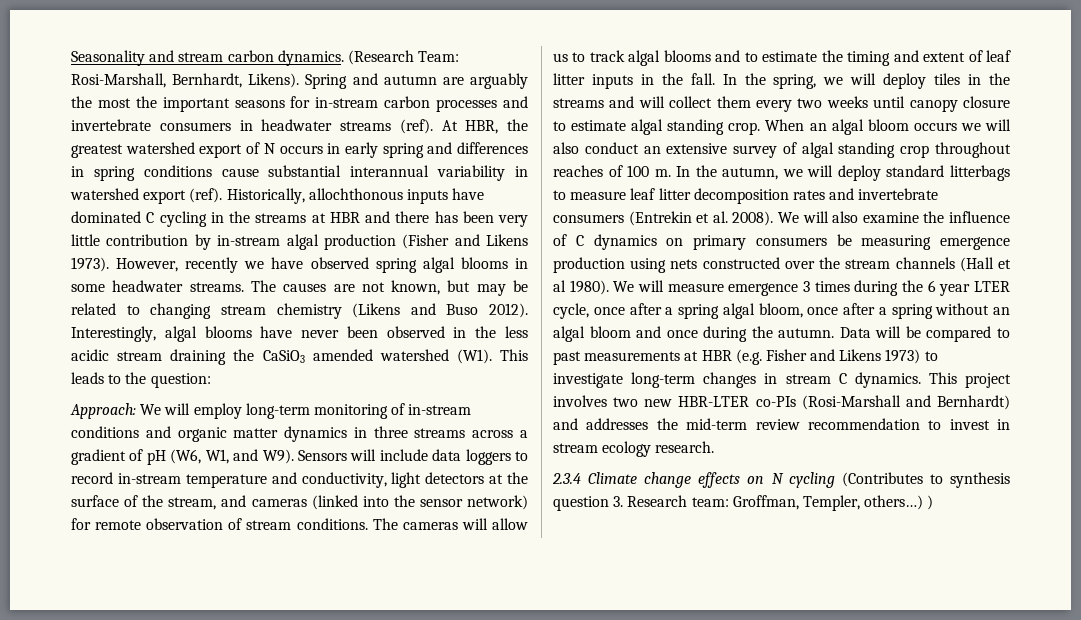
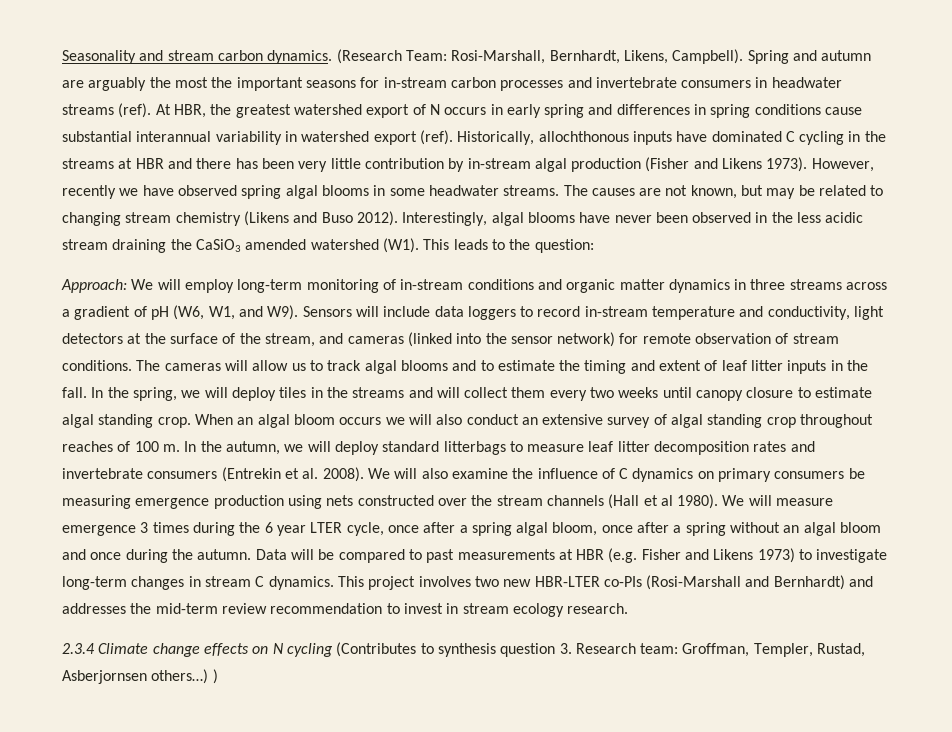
- (Research Team: Rosi-Marshall, Bernhardt, Likens).
+ (Research Team: Rosi-Marshall, Bernhardt, Likens, Campbell).
- 2.3.4 Climate change effects on N cycling (Contributes to synthesis question 3. Research team: Groffman, Templer, others…) )
+ 2.3.4 Climate change effects on N cycling (Contributes to synthesis question 3. Research team: Groffman, Templer, Rustad, Asberjornsen others…) )

